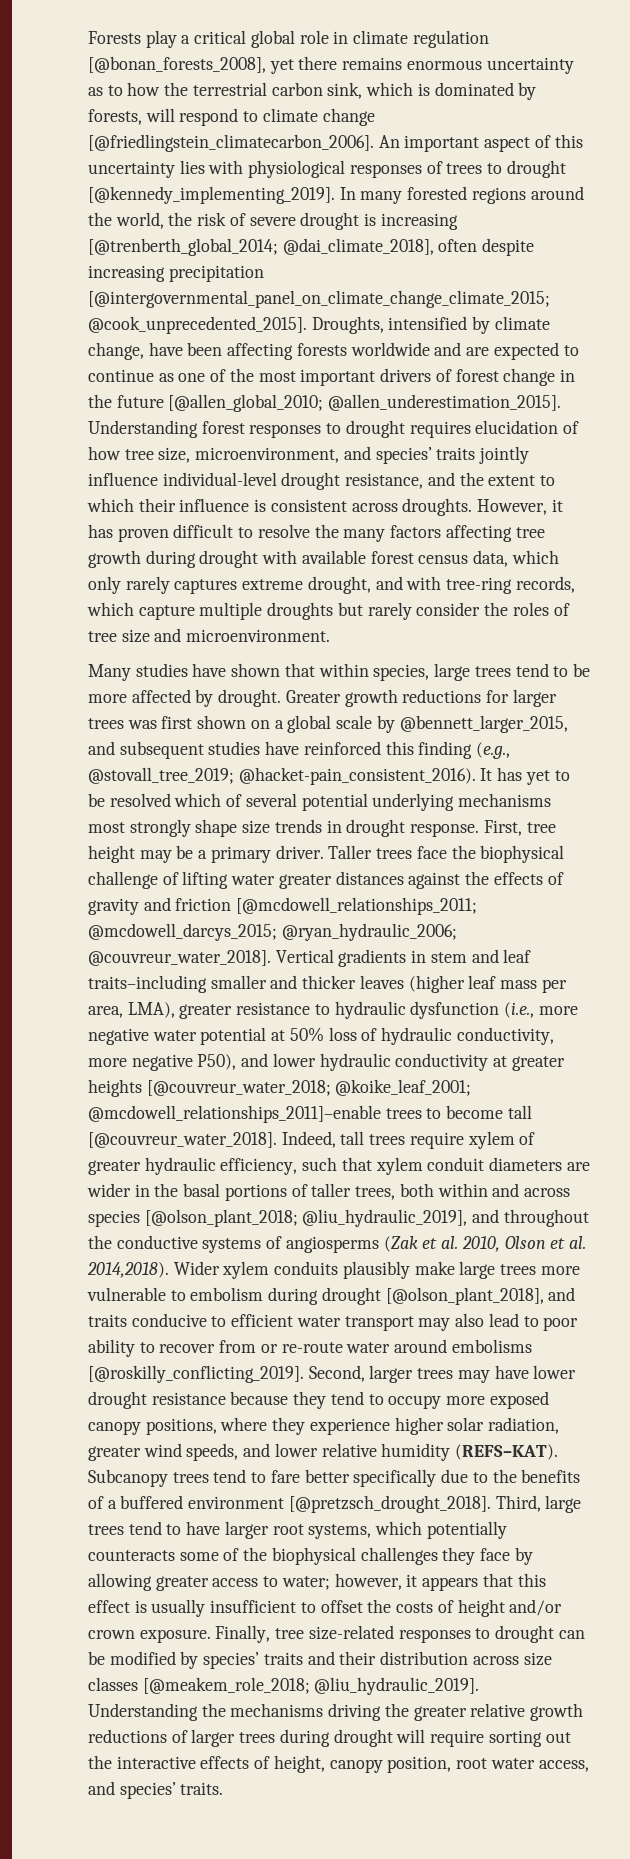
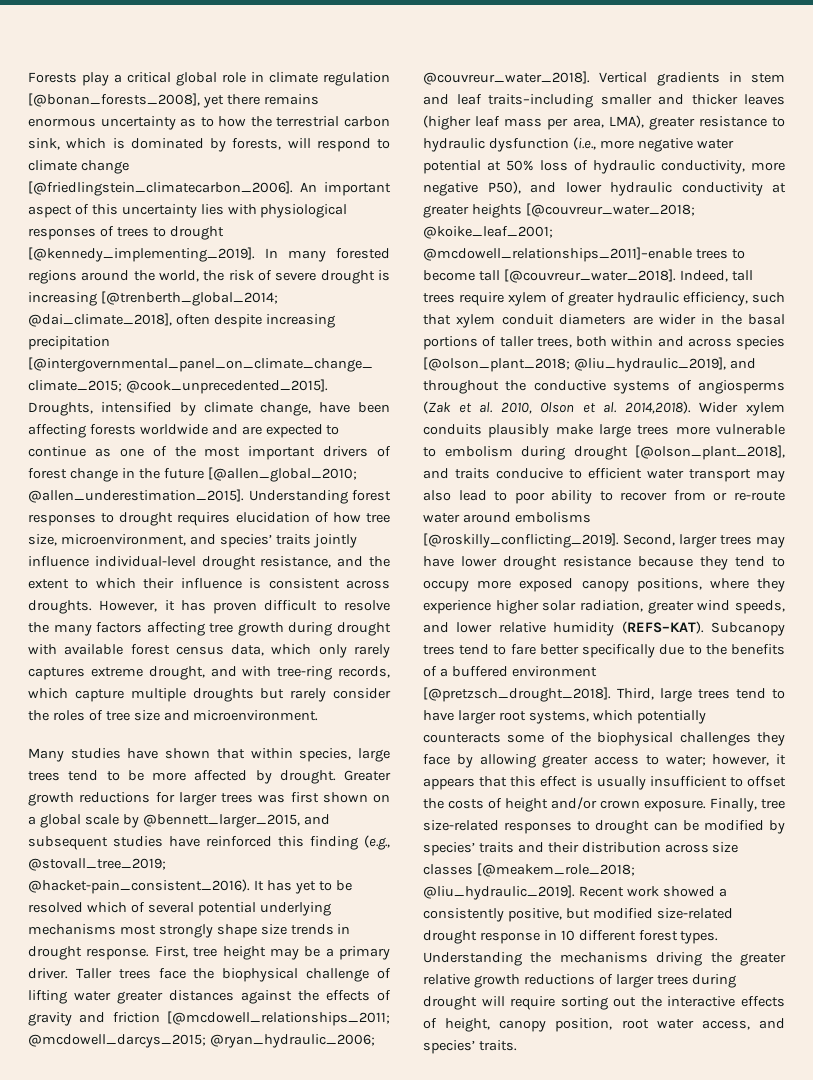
+ Recent work showed a consistently positive, but modified size-related drought response in 10 different forest types.

